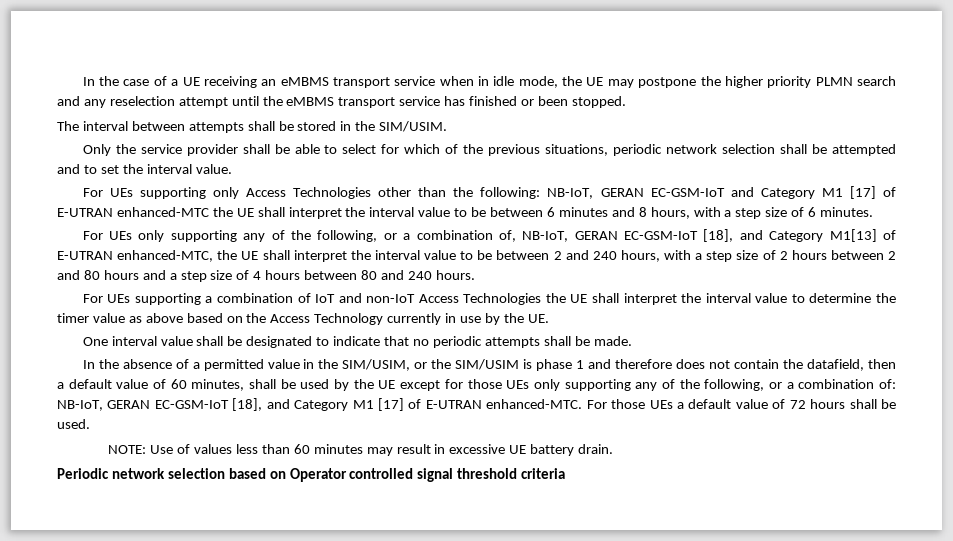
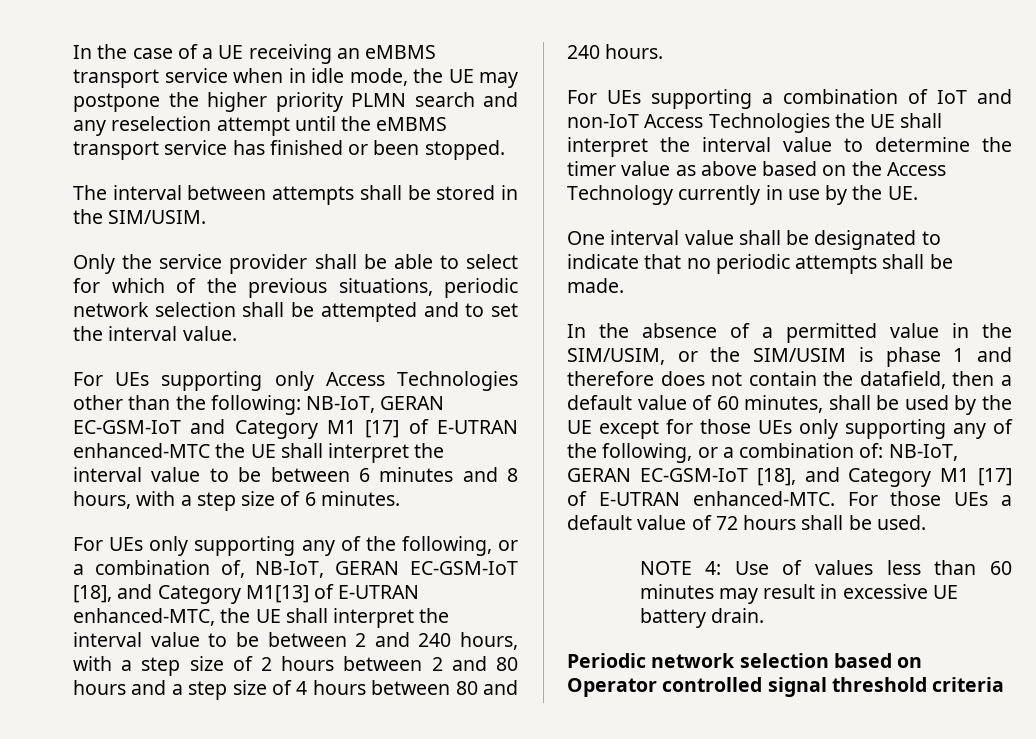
- NOTE: Use of values less than 60 minutes may result in excessive UE battery drain.
+ NOTE 4: Use of values less than 60 minutes may result in excessive UE battery drain.

